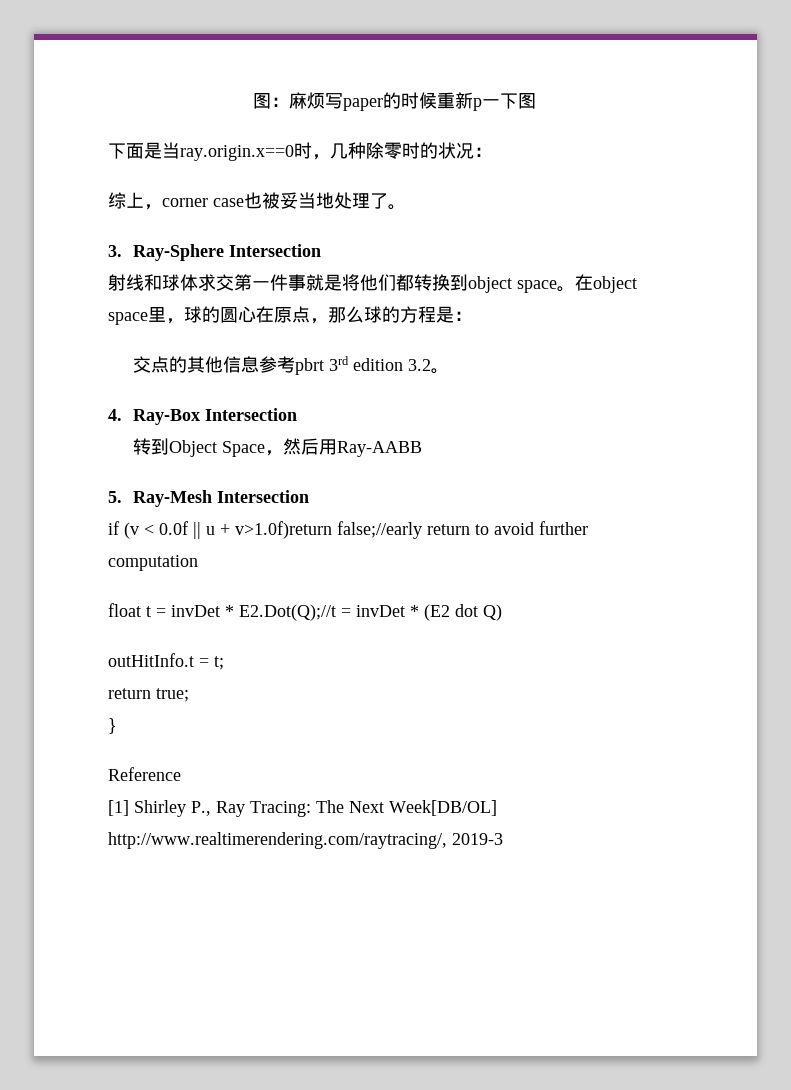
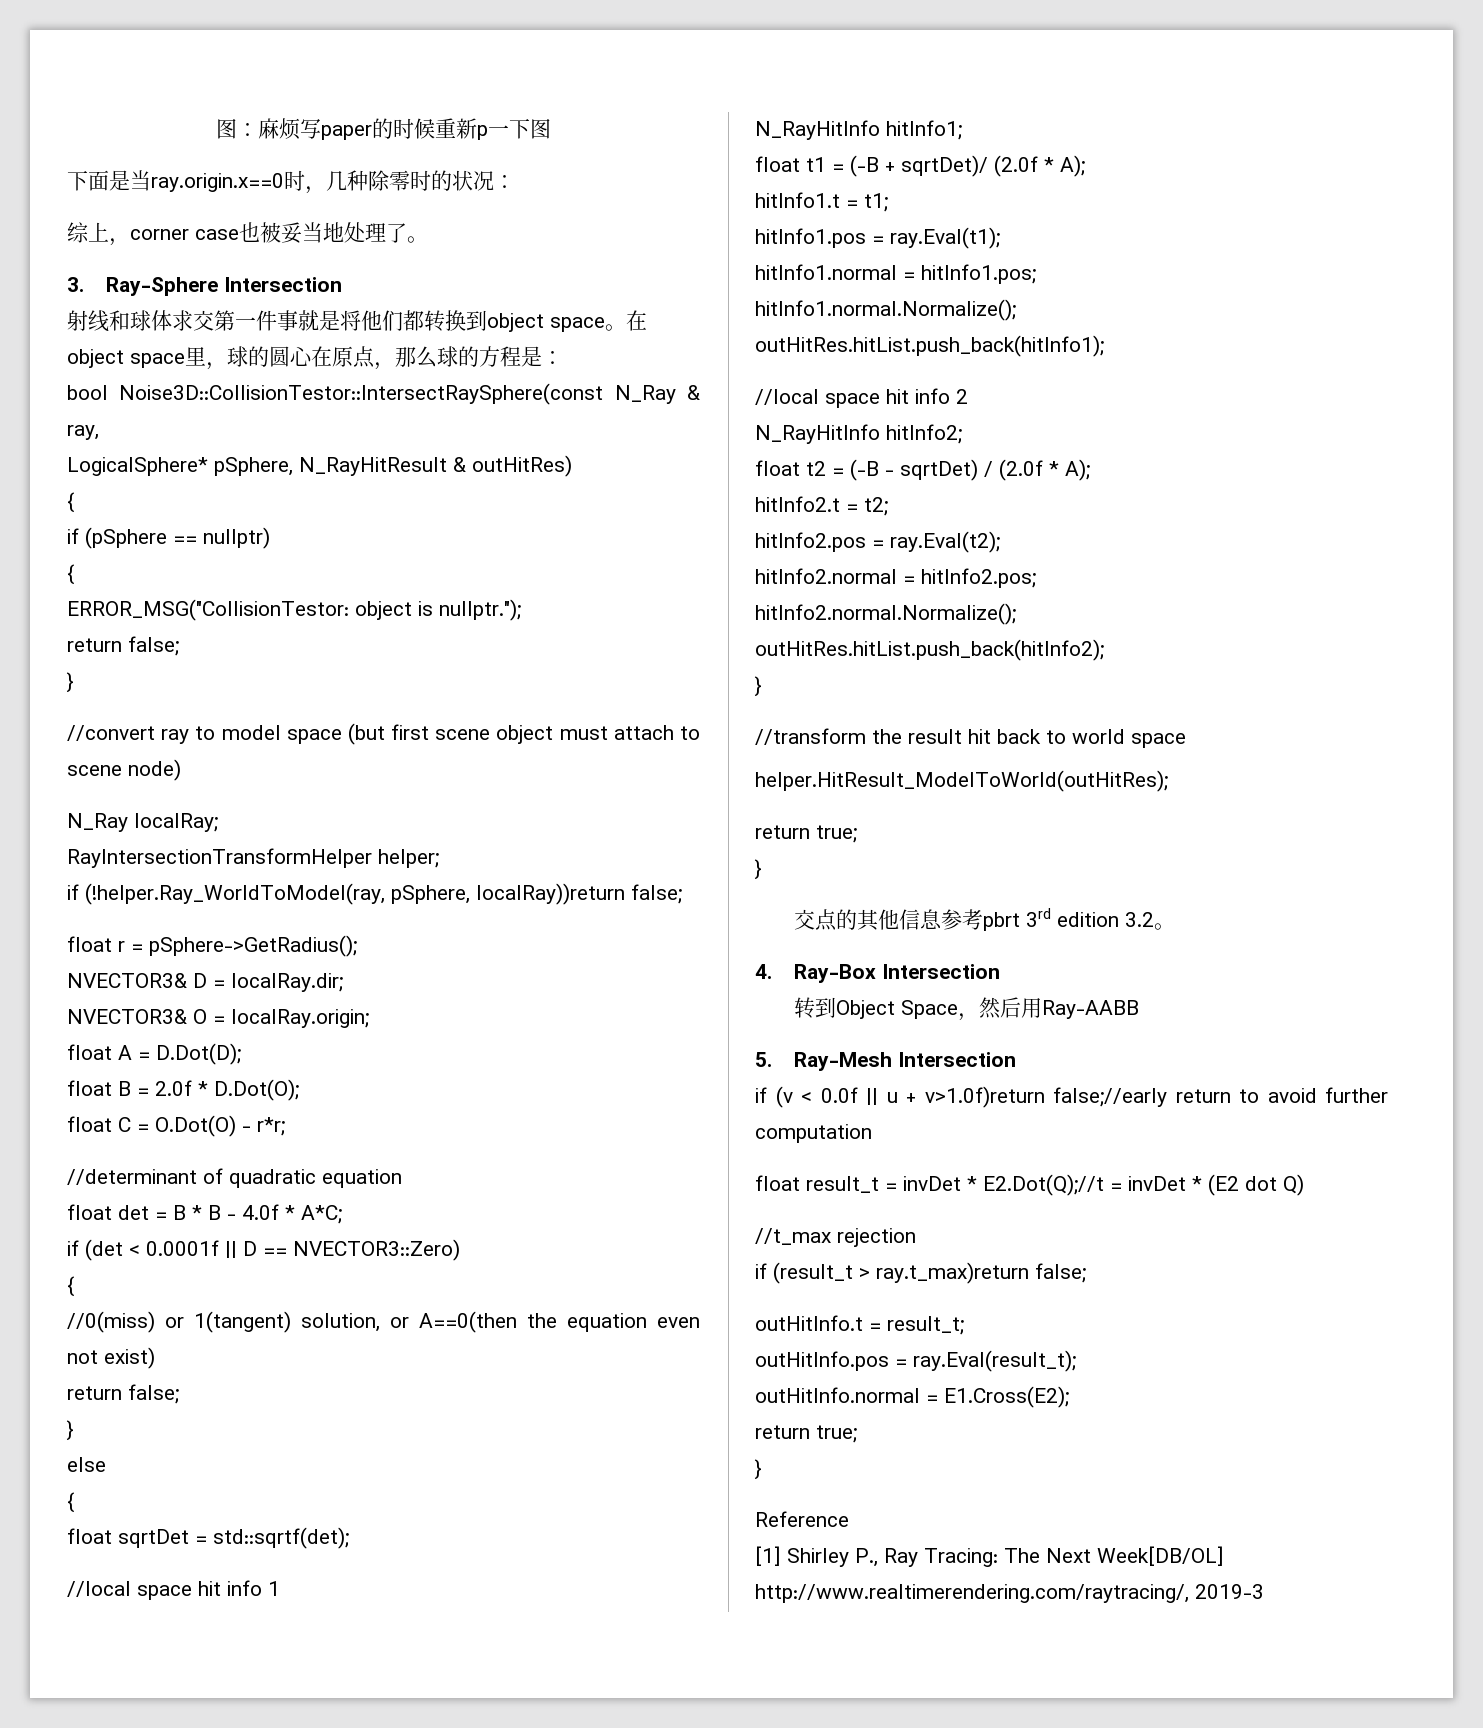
+ bool Noise3D::CollisionTestor::IntersectRaySphere(const N_Ray & ray,
+ LogicalSphere* pSphere, N_RayHitResult & outHitRes)
+ {
+ if (pSphere == nullptr)
+ {
+ ERROR_MSG("CollisionTestor: object is nullptr.");
+ return false;
+ }
+ //convert ray to model space (but first scene object must attach to scene node)
+ N_Ray localRay;
+ RayIntersectionTransformHelper helper;
+ if (!helper.Ray_WorldToModel(ray, pSphere, localRay))return false;
+ float r = pSphere->GetRadius();
+ NVECTOR3& D = localRay.dir;
+ NVECTOR3& O = localRay.origin;
+ float A = D.Dot(D);
+ float B = 2.0f * D.Dot(O);
+ float C = O.Dot(O) - r*r;
+ //determinant of quadratic equation
+ float det = B * B - 4.0f * A*C;
+ if (det < 0.0001f || D == NVECTOR3::Zero)
+ {
+ //0(miss) or 1(tangent) solution, or A==0(then the equation even not exist)
+ return false;
+ }
+ else
+ {
+ float sqrtDet = std::sqrtf(det);
+ //local space hit info 1
+ N_RayHitInfo hitInfo1;
+ float t1 = (-B + sqrtDet)/ (2.0f * A);
+ hitInfo1.t = t1;
+ hitInfo1.pos = ray.Eval(t1);
+ hitInfo1.normal = hitInfo1.pos;
+ hitInfo1.normal.Normalize();
+ outHitRes.hitList.push_back(hitInfo1);
+ //local space hit info 2
+ N_RayHitInfo hitInfo2;
+ float t2 = (-B - sqrtDet) / (2.0f * A);
+ hitInfo2.t = t2;
+ hitInfo2.pos = ray.Eval(t2);
+ hitInfo2.normal = hitInfo2.pos;
+ hitInfo2.normal.Normalize();
+ outHitRes.hitList.push_back(hitInfo2);
+ }
+ //transform the result hit back to world space
+ helper.HitResult_ModelToWorld(outHitRes);
+ return true;
+ }
- float t = invDet * E2.Dot(Q);//t = invDet * (E2 dot Q)
+ float result_t = invDet * E2.Dot(Q);//t = invDet * (E2 dot Q)
- outHitInfo.t = t;
+ //t_max rejection
+ if (result_t > ray.t_max)return false;
+ outHitInfo.t = result_t;
+ outHitInfo.pos = ray.Eval(result_t);
+ outHitInfo.normal = E1.Cross(E2);

